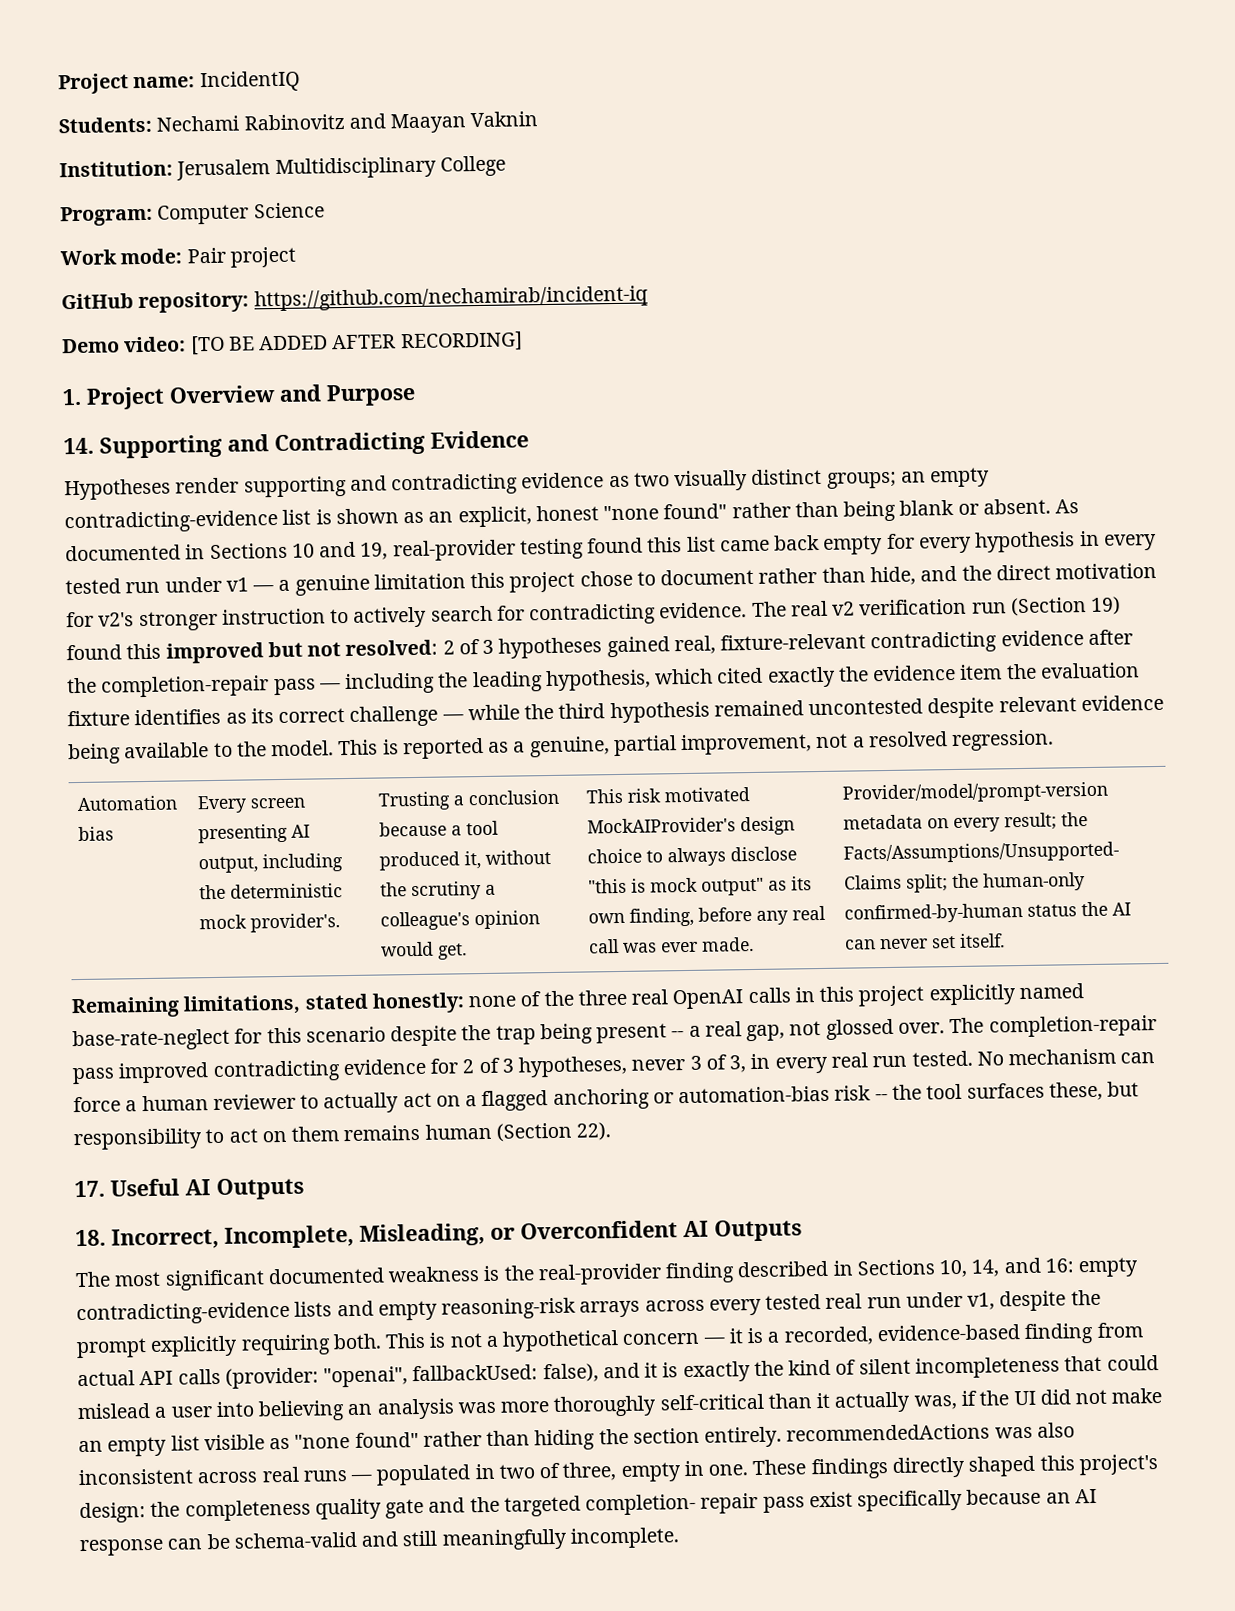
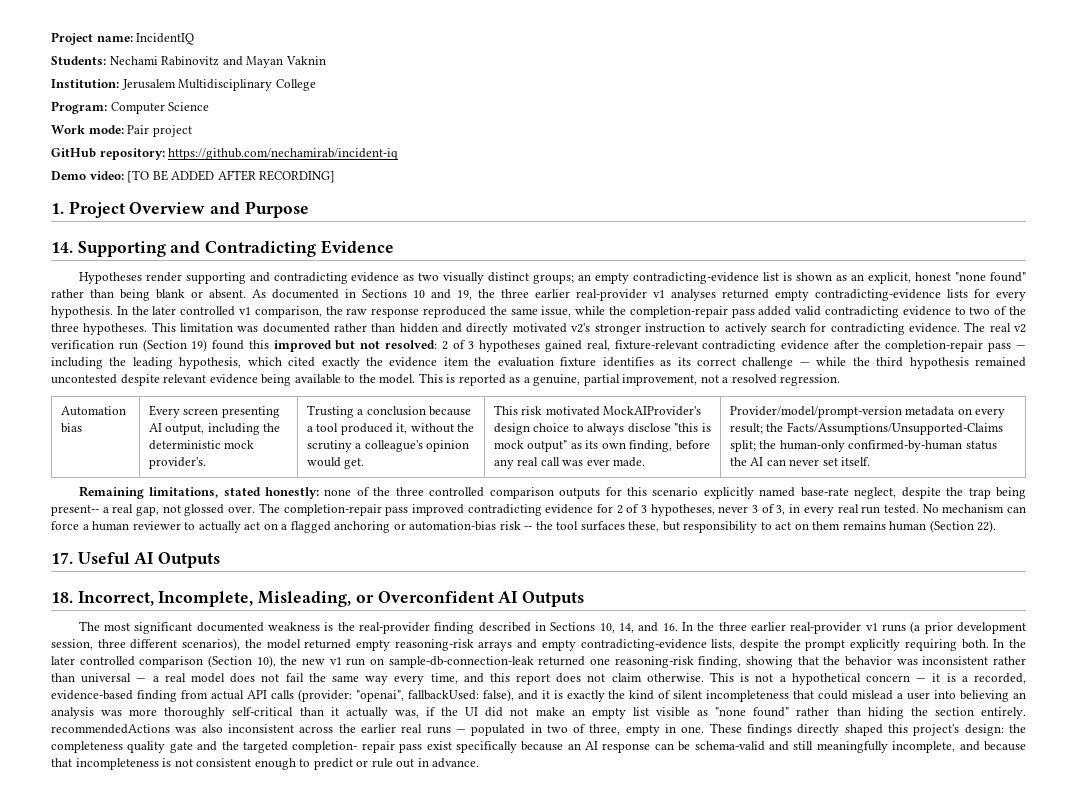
- Students: Nechami Rabinovitz and Maayan Vaknin
+ Students: Nechami Rabinovitz and Mayan Vaknin
- As documented in Sections 10 and 19, real-provider testing found this list came back empty for every hypothesis in every tested run under v1 — a genuine limitation this project chose to document rather than hide, and the direct motivation for v2's stronger instruction to actively search for contradicting evidence.
+ As documented in Sections 10 and 19, the three earlier real-provider v1 analyses returned empty contradicting-evidence lists for every hypothesis. In the later controlled v1 comparison, the raw response reproduced the same issue, while the completion-repair pass added valid contradicting evidence to two of the three hypotheses. This limitation was documented rather than hidden and directly motivated v2's stronger instruction to actively search for contradicting evidence.
- Remaining limitations, stated honestly: none of the three real OpenAI calls in this project explicitly named base-rate-neglect for this scenario despite the trap being present -- a real gap, not glossed over.
+ Remaining limitations, stated honestly: none of the three controlled comparison outputs for this scenario explicitly named base-rate neglect, despite the trap being present-- a real gap, not glossed over.
- The most significant documented weakness is the real-provider finding described in Sections 10, 14, and 16: empty contradicting-evidence lists and empty reasoning-risk arrays across every tested real run under v1, despite the prompt explicitly requiring both.
+ The most significant documented weakness is the real-provider finding described in Sections 10, 14, and 16. In the three earlier real-provider v1 runs (a prior development session, three different scenarios), the model returned empty reasoning-risk arrays and empty contradicting-evidence lists, despite the prompt explicitly requiring both.
+ In the later controlled comparison (Section 10), the new v1 run on sample-db-connection-leak returned one reasoning-risk finding, showing that the behavior was inconsistent rather than universal — a real model does not fail the same way every time, and this report does not claim otherwise.
- false), and it is exactly the kind of silent incompleteness that could mislead a user into believing an analysis was more thoroughly self-critical than it actually was, if the UI did not make an empty list visible as "none found" rather than hiding the section entirely. recommendedActions was also inconsistent across real runs — populated in two of three, empty in one.
+ false), and it is exactly the kind of silent incompleteness that could mislead a user into believing an analysis was more thoroughly self-critical than it actually was, if the UI did not make an empty list visible as "none found" rather than hiding the section entirely. recommendedActions was also inconsistent across the earlier real runs — populated in two of three, empty in one.
- These findings directly shaped this project's design: the completeness quality gate and the targeted completion- repair pass exist specifically because an AI response can be schema-valid and still meaningfully incomplete.
+ These findings directly shaped this project's design: the completeness quality gate and the targeted completion- repair pass exist specifically because an AI response can be schema-valid and still meaningfully incomplete, and because that incompleteness is not consistent enough to predict or rule out in advance.

